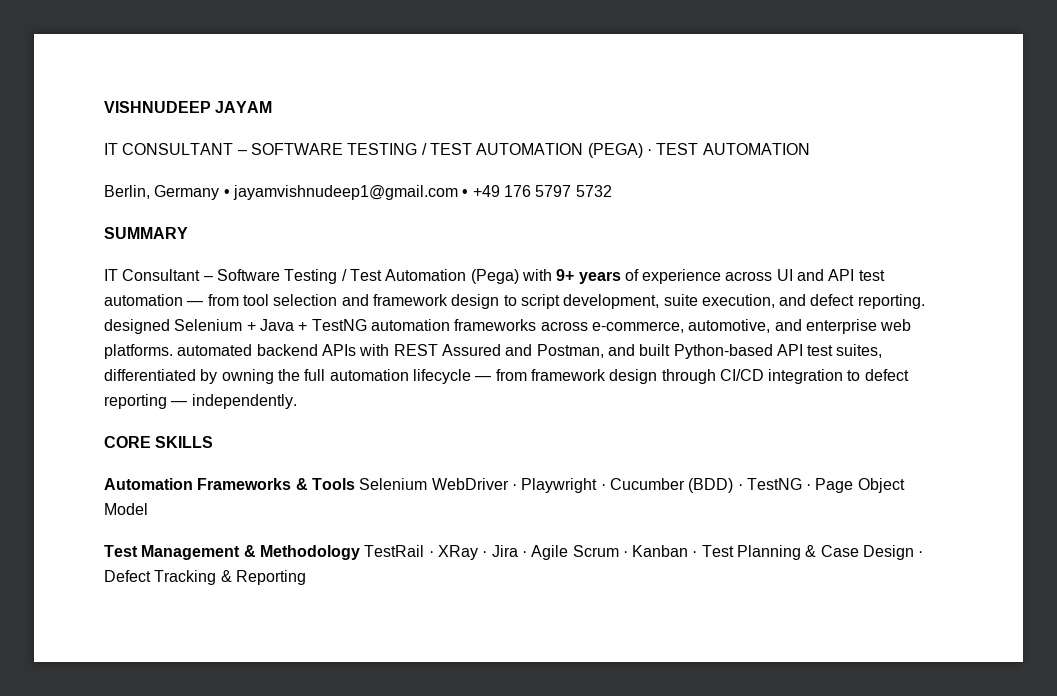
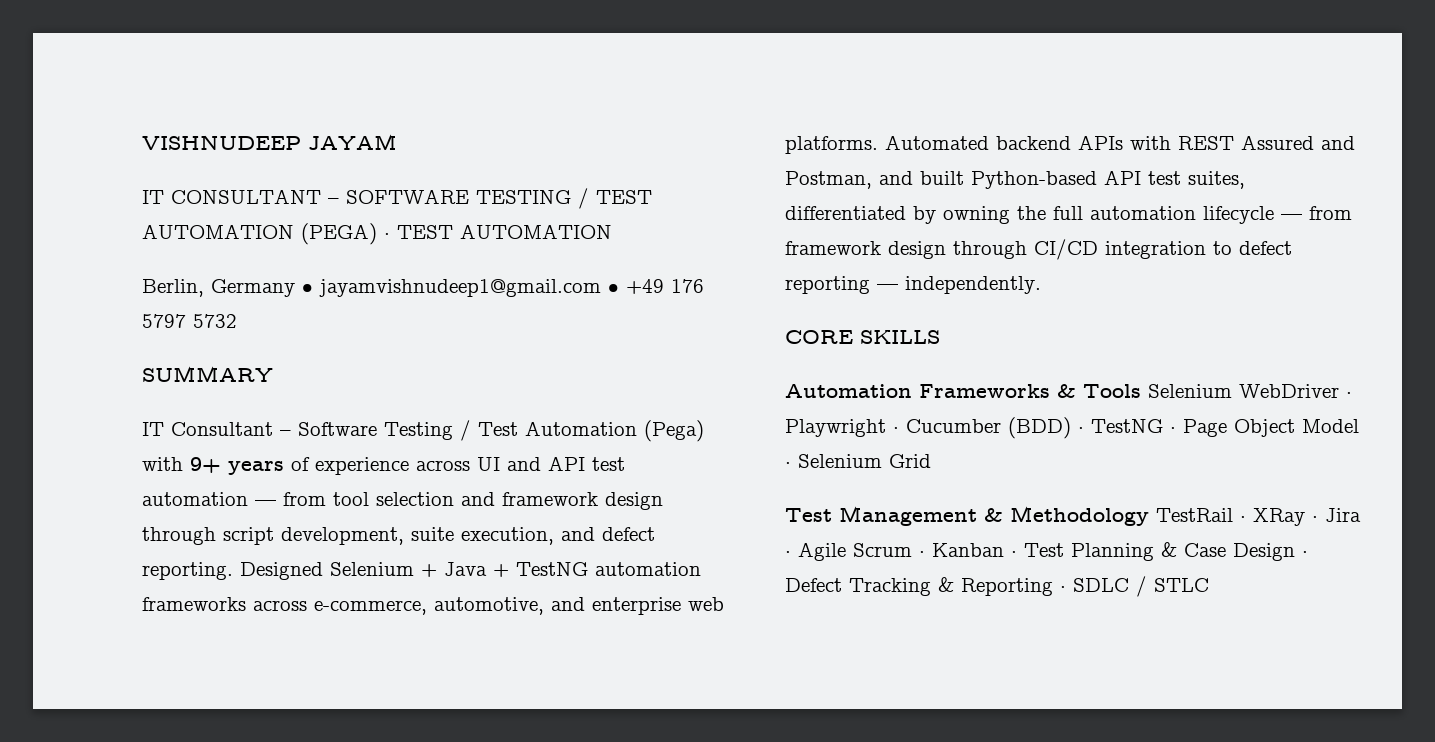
- IT Consultant – Software Testing / Test Automation (Pega) with 9+ years of experience across UI and API test automation — from tool selection and framework design to script development, suite execution, and defect reporting. designed Selenium + Java + TestNG automation frameworks across e-commerce, automotive, and enterprise web platforms. automated backend APIs with REST Assured and Postman, and built Python-based API test suites, differentiated by owning the full automation lifecycle — from framework design through CI/CD integration to defect reporting — independently.
+ IT Consultant – Software Testing / Test Automation (Pega) with 9+ years of experience across UI and API test automation — from tool selection and framework design through script development, suite execution, and defect reporting. Designed Selenium + Java + TestNG automation frameworks across e-commerce, automotive, and enterprise web platforms. Automated backend APIs with REST Assured and Postman, and built Python-based API test suites, differentiated by owning the full automation lifecycle — from framework design through CI/CD integration to defect reporting — independently.
- Automation Frameworks & Tools Selenium WebDriver · Playwright · Cucumber (BDD) · TestNG · Page Object Model
+ Automation Frameworks & Tools Selenium WebDriver · Playwright · Cucumber (BDD) · TestNG · Page Object Model · Selenium Grid
- Test Management & Methodology TestRail · XRay · Jira · Agile Scrum · Kanban · Test Planning & Case Design · Defect Tracking & Reporting
+ Test Management & Methodology TestRail · XRay · Jira · Agile Scrum · Kanban · Test Planning & Case Design · Defect Tracking & Reporting · SDLC / STLC

